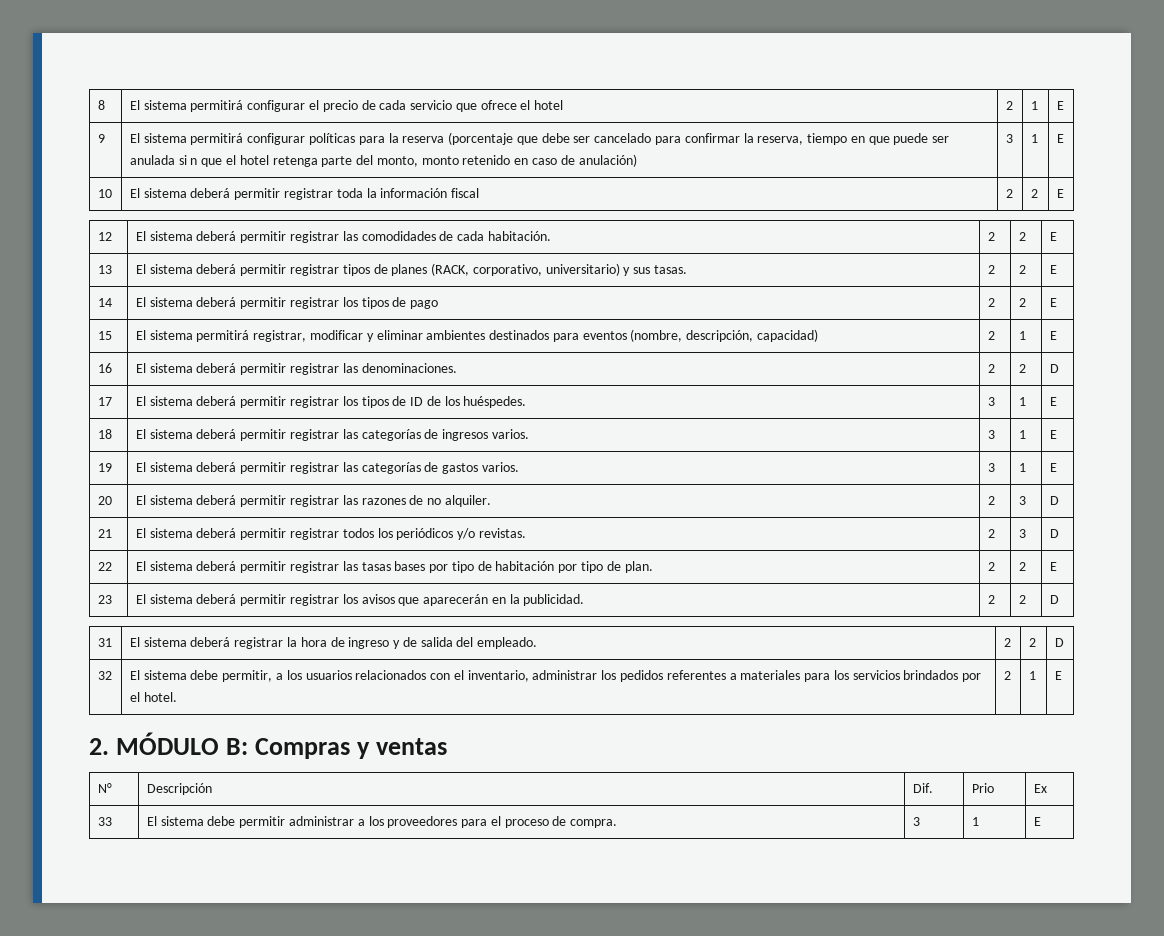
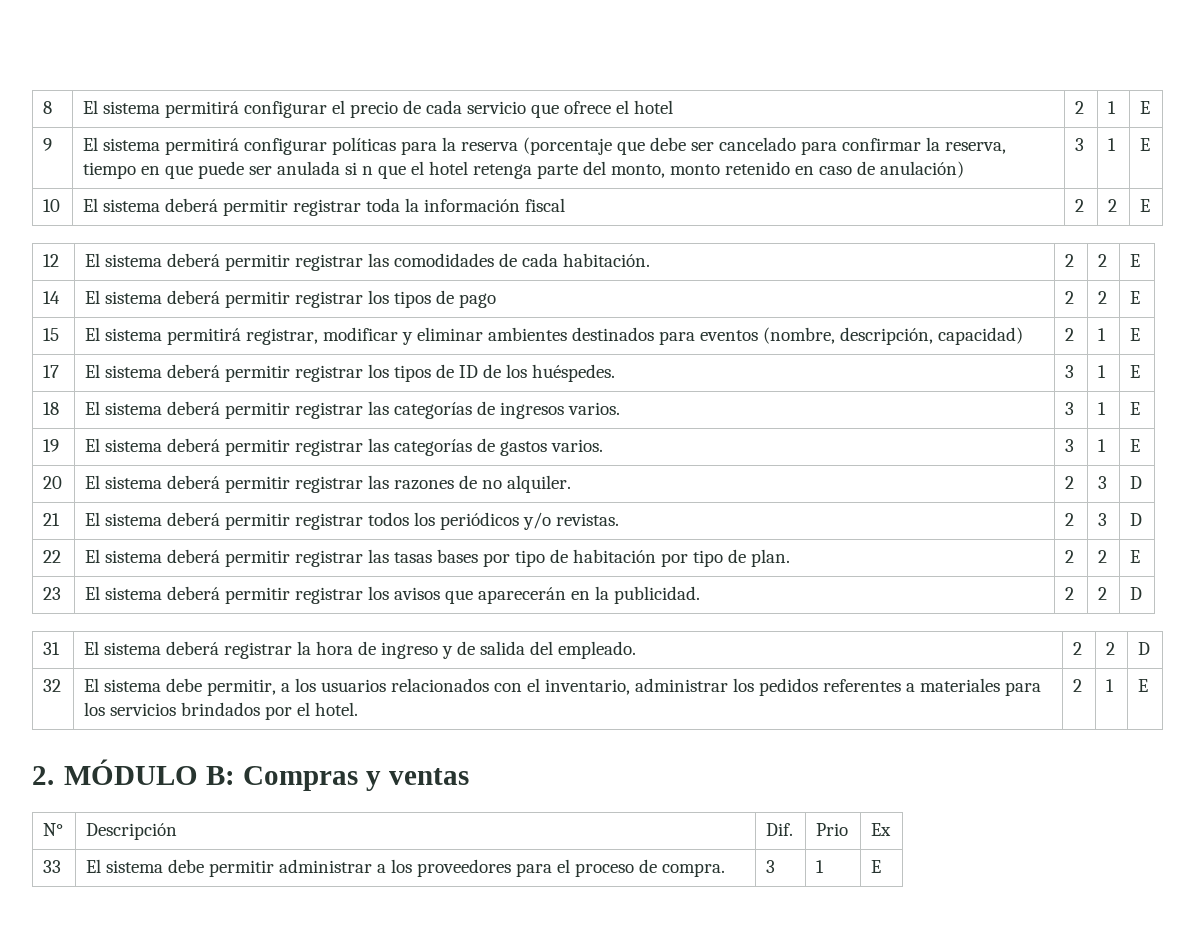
- 13 | El sistema deberá permitir registrar tipos de planes (RACK, corporativo, universitario) y sus tasas. | 2 | 2 | E
- 16 | El sistema deberá permitir registrar las denominaciones. | 2 | 2 | D

